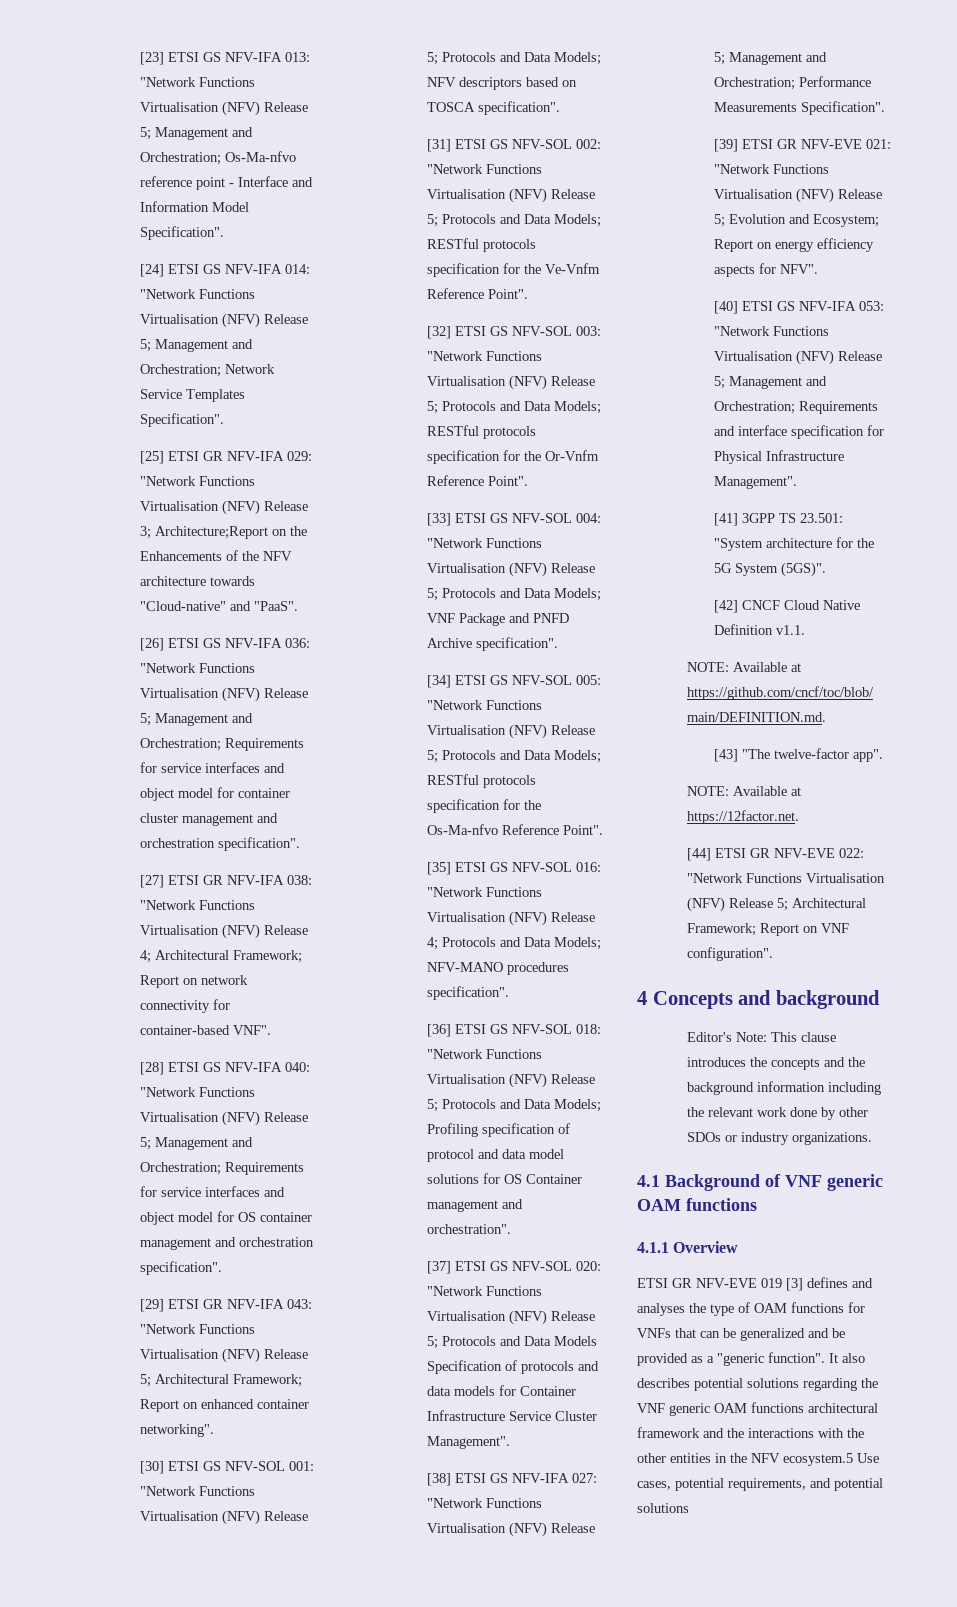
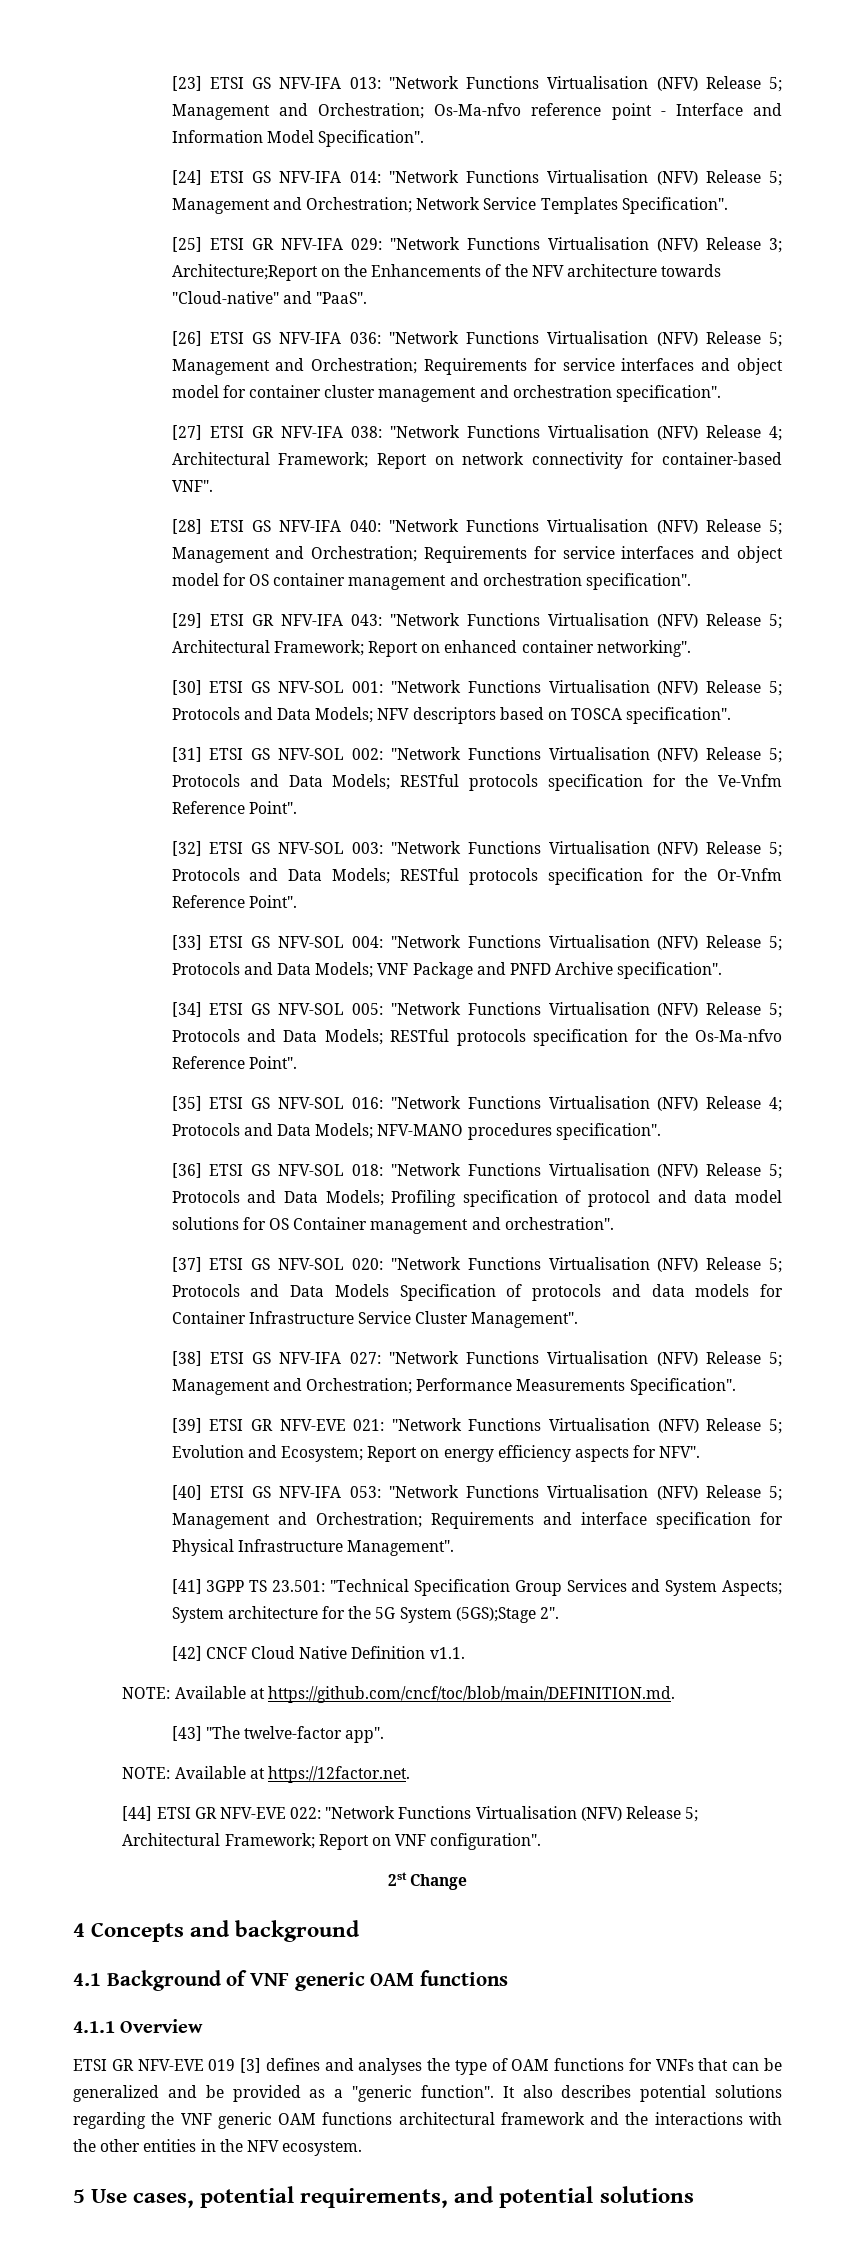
- [41] 3GPP TS 23.501: "System architecture for the 5G System (5GS)".
+ [41] 3GPP TS 23.501: "Technical Specification Group Services and System Aspects; System architecture for the 5G System (5GS);Stage 2".
+ 2st Change
- Editor's Note: This clause introduces the concepts and the background information including the relevant work done by other SDOs or industry organizations.
- It also describes potential solutions regarding the VNF generic OAM functions architectural framework and the interactions with the other entities in the NFV ecosystem.5 Use cases, potential requirements, and potential solutions
+ It also describes potential solutions regarding the VNF generic OAM functions architectural framework and the interactions with the other entities in the NFV ecosystem.
+ 5 Use cases, potential requirements, and potential solutions

